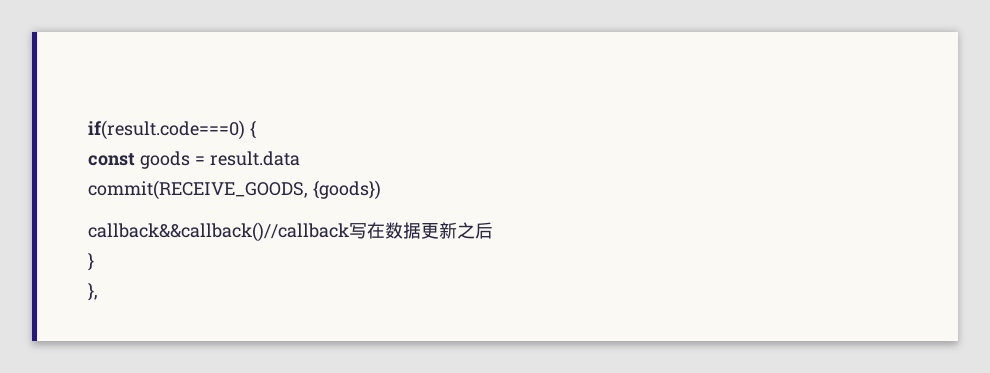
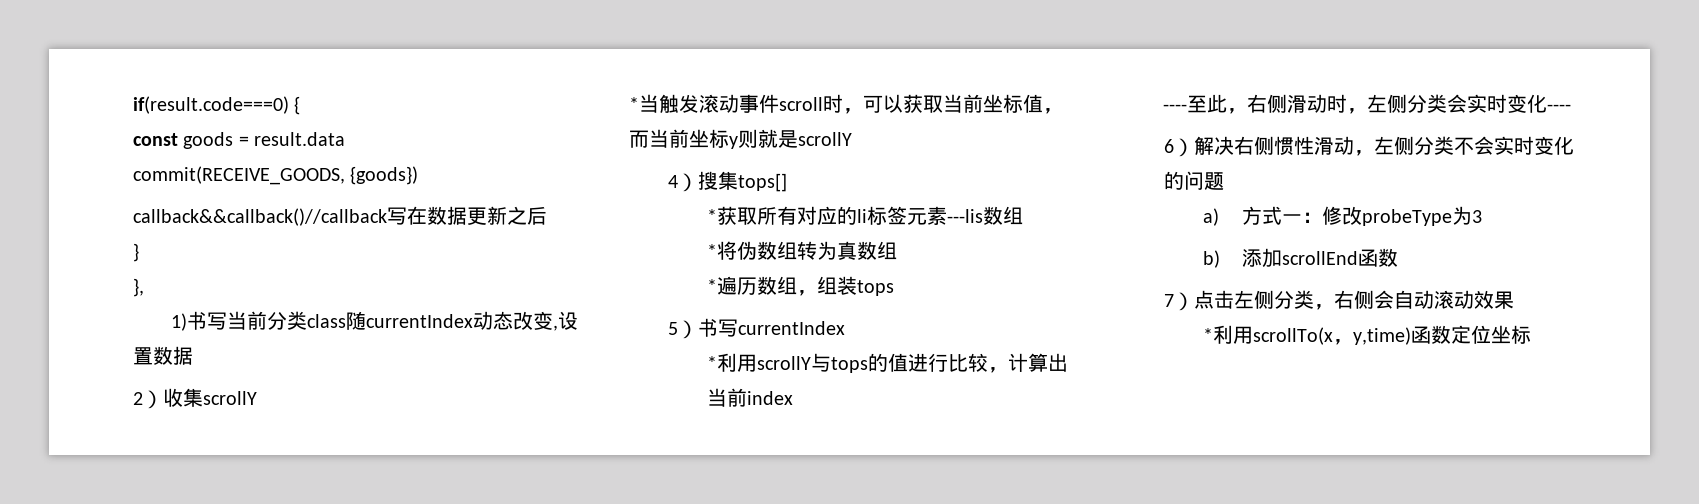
+ 1)书写当前分类class随currentIndex动态改变,设置数据
+ 2）收集scrollY
+ *当触发滚动事件scroll时，可以获取当前坐标值，而当前坐标y则就是scrollY
+ 4）搜集tops[]
+ *获取所有对应的li标签元素---lis数组
+ *将伪数组转为真数组
+ *遍历数组，组装tops
+ 5）书写currentIndex
+ *利用scrollY与tops的值进行比较，计算出当前index
+ ----至此，右侧滑动时，左侧分类会实时变化----
+ 6）解决右侧惯性滑动，左侧分类不会实时变化的问题
+ a)方式一：修改probeType为3
+ b)添加scrollEnd函数
+ 7）点击左侧分类，右侧会自动滚动效果
+ *利用scrollTo(x，y,time)函数定位坐标

